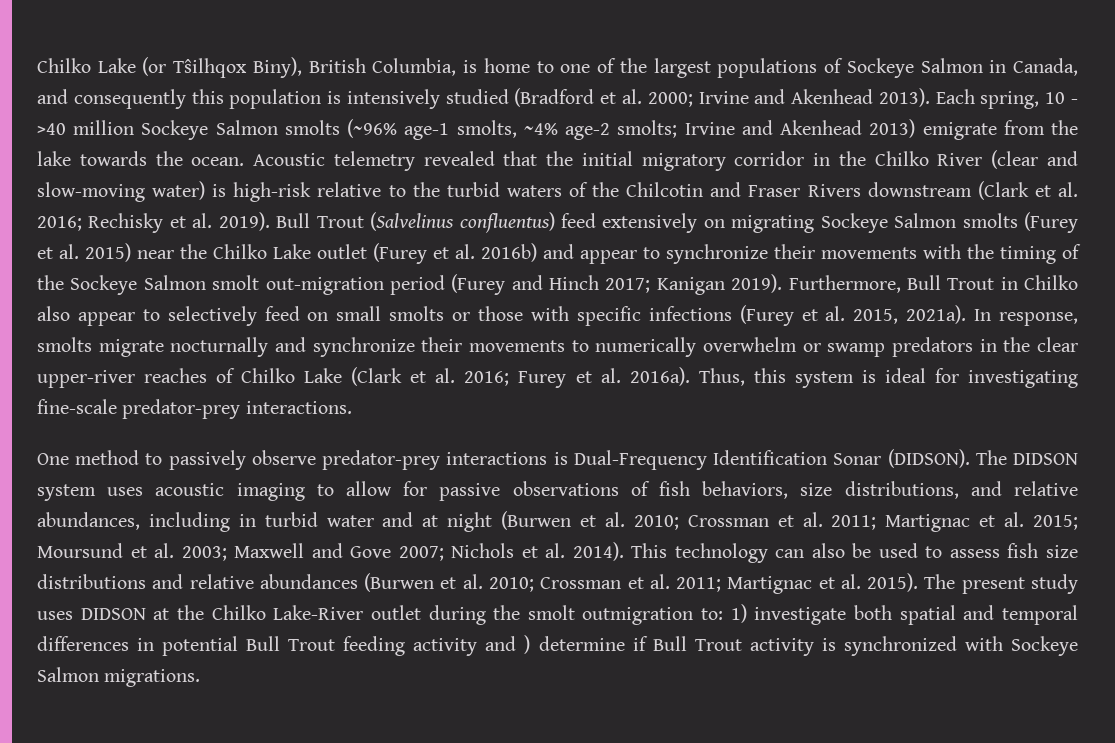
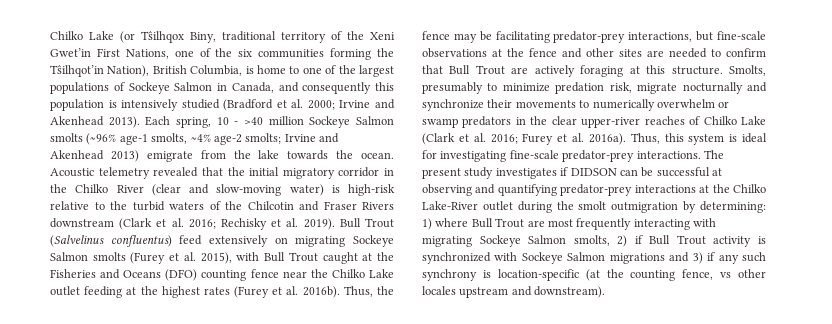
- Chilko Lake (or Tŝilhqox Biny), British Columbia, is home to one of the largest populations of Sockeye Salmon in Canada, and consequently this population is intensively studied (Bradford et al. 2000; Irvine and Akenhead 2013).
+ Chilko Lake (or Tŝilhqox Biny, traditional territory of the Xeni Gwet’in First Nations, one of the six communities forming the Tŝilhqot’in Nation), British Columbia, is home to one of the largest populations of Sockeye Salmon in Canada, and consequently this population is intensively studied (Bradford et al. 2000; Irvine and Akenhead 2013).
- Bull Trout (Salvelinus confluentus) feed extensively on migrating Sockeye Salmon smolts (Furey et al. 2015) near the Chilko Lake outlet (Furey et al. 2016b) and appear to synchronize their movements with the timing of the Sockeye Salmon smolt out-migration period (Furey and Hinch 2017; Kanigan 2019). Furthermore, Bull Trout in Chilko also appear to selectively feed on small smolts or those with specific infections (Furey et al. 2015, 2021a). In response, smolts migrate nocturnally and synchronize their movements to numerically overwhelm or swamp predators in the clear upper-river reaches of Chilko Lake (Clark et al. 2016; Furey et al. 2016a).
+ Bull Trout (Salvelinus confluentus) feed extensively on migrating Sockeye Salmon smolts (Furey et al. 2015), with Bull Trout caught at the Fisheries and Oceans (DFO) counting fence near the Chilko Lake outlet feeding at the highest rates (Furey et al. 2016b). Thus, the fence may be facilitating predator-prey interactions, but fine-scale observations at the fence and other sites are needed to confirm that Bull Trout are actively foraging at this structure. Smolts, presumably to minimize predation risk, migrate nocturnally and synchronize their movements to numerically overwhelm or swamp predators in the clear upper-river reaches of Chilko Lake (Clark et al. 2016; Furey et al. 2016a).
- Thus, this system is ideal for investigating fine-scale predator-prey interactions.
- One method to passively observe predator-prey interactions is Dual-Frequency Identification Sonar (DIDSON). The DIDSON system uses acoustic imaging to allow for passive observations of fish behaviors, size distributions, and relative abundances, including in turbid water and at night (Burwen et al. 2010; Crossman et al. 2011; Martignac et al. 2015; Moursund et al. 2003; Maxwell and Gove 2007; Nichols et al. 2014). This technology can also be used to assess fish size distributions and relative abundances (Burwen et al. 2010; Crossman et al. 2011; Martignac et al. 2015). The present study uses DIDSON at the Chilko Lake-River outlet during the smolt outmigration to: 1) investigate both spatial and temporal differences in potential Bull Trout feeding activity and ) determine if Bull Trout activity is synchronized with Sockeye Salmon migrations.
+ Thus, this system is ideal for investigating fine-scale predator-prey interactions. The present study investigates if DIDSON can be successful at observing and quantifying predator-prey interactions at the Chilko Lake-River outlet during the smolt outmigration by determining: 1) where Bull Trout are most frequently interacting with migrating Sockeye Salmon smolts, 2) if Bull Trout activity is synchronized with Sockeye Salmon migrations and 3) if any such synchrony is location-specific (at the counting fence, vs other locales upstream and downstream).

